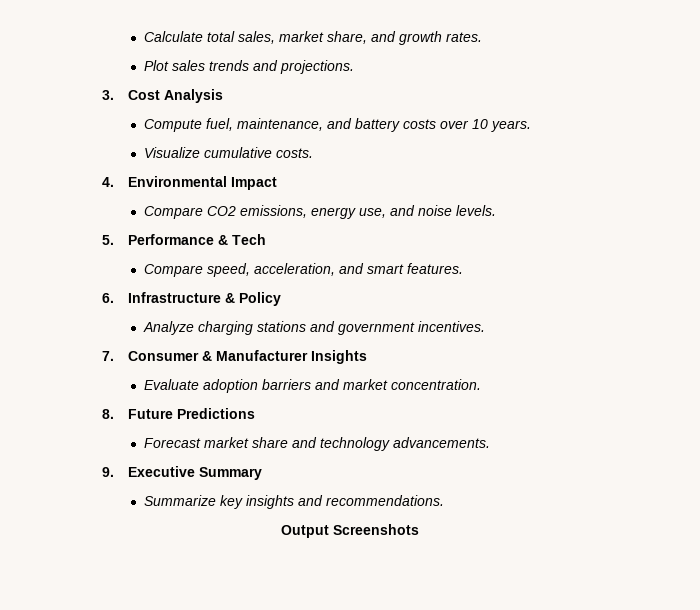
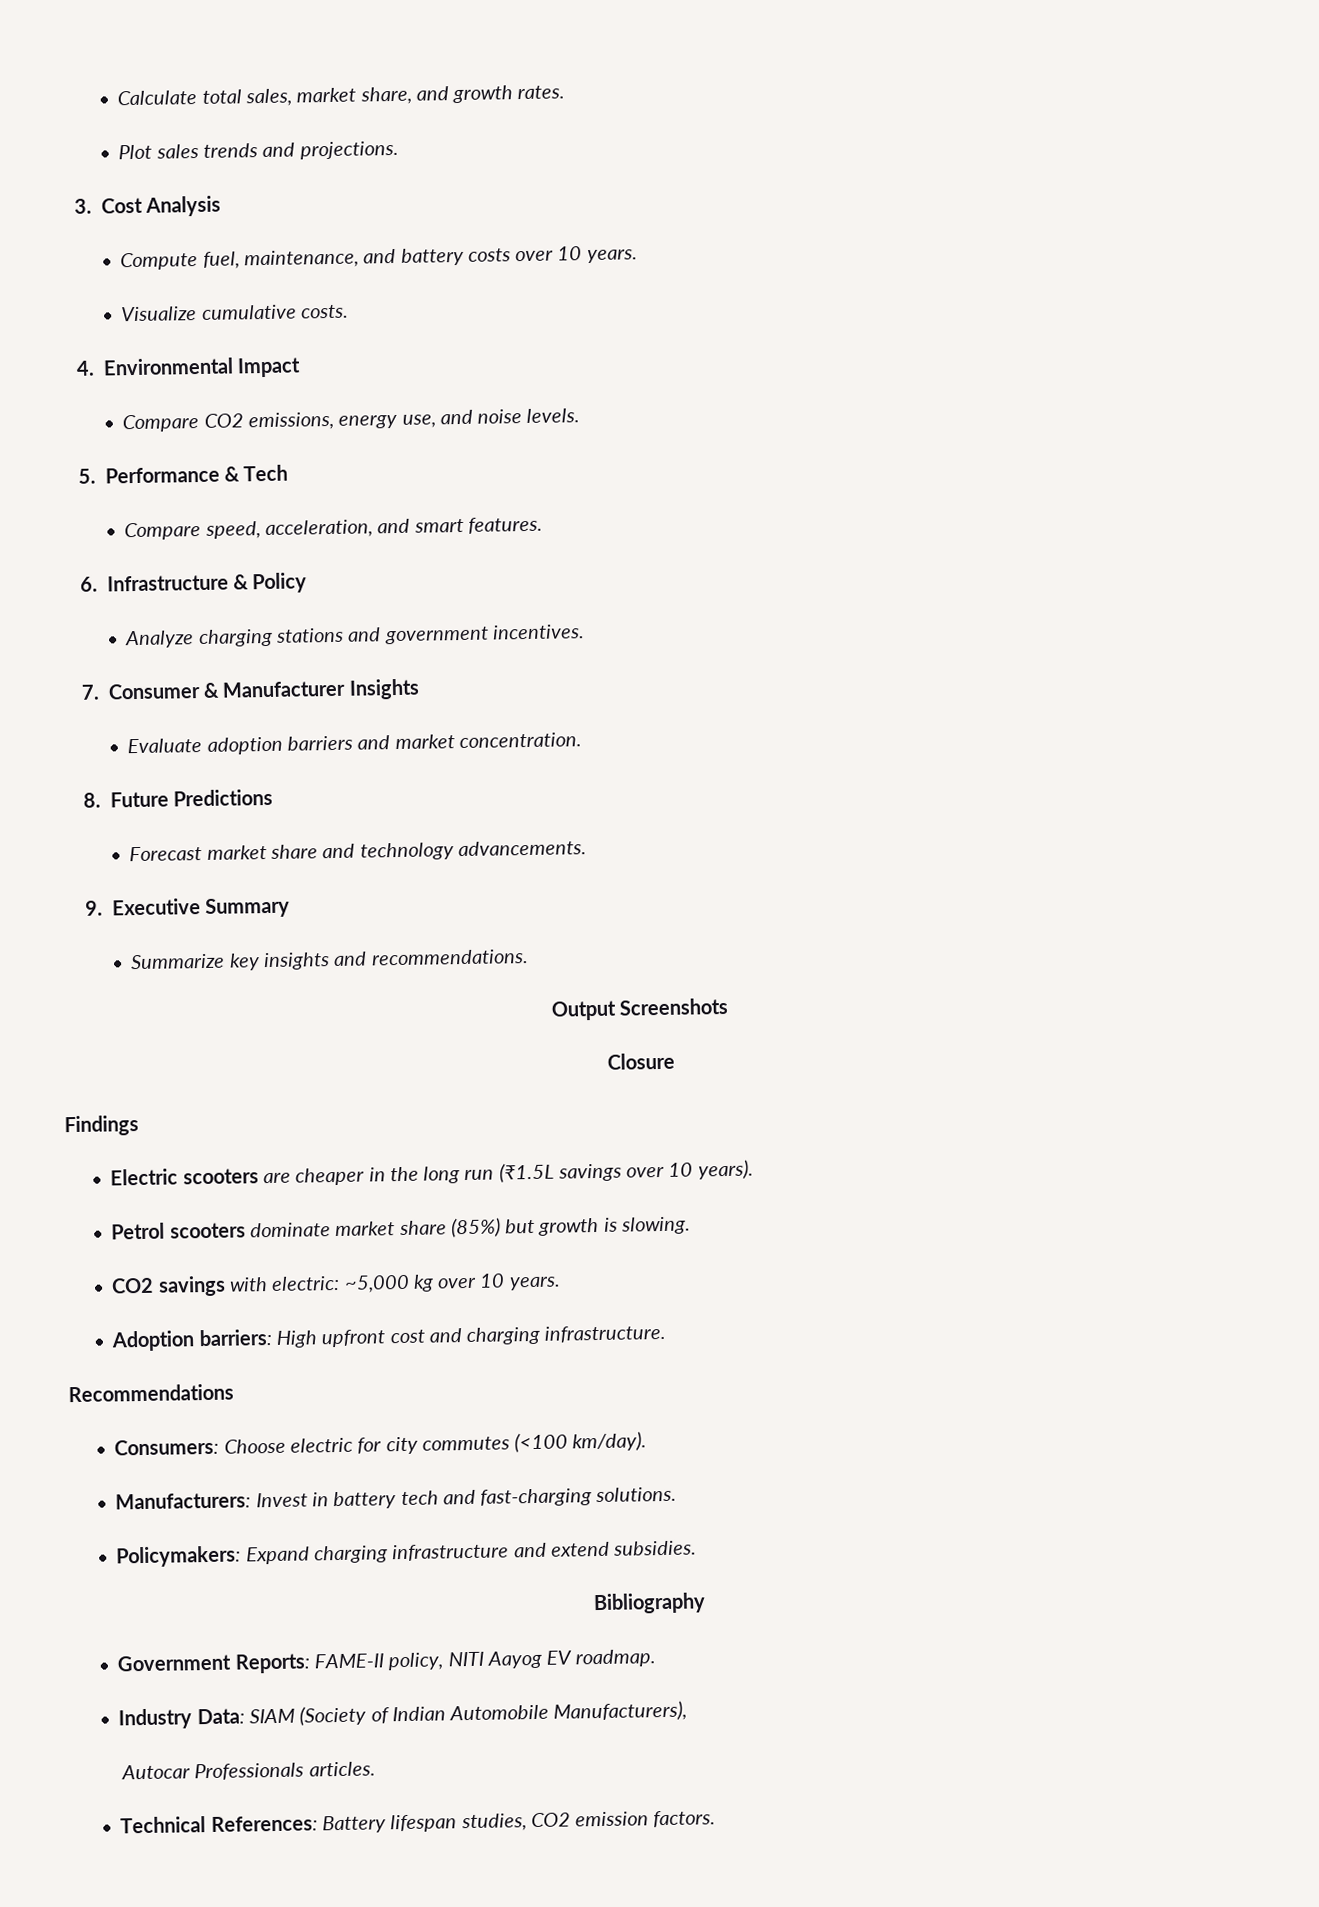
+ Closure
+ Findings
+ Electric scooters are cheaper in the long run (₹1.5L savings over 10 years).
+ Petrol scooters dominate market share (85%) but growth is slowing.
+ CO2 savings with electric: ~5,000 kg over 10 years.
+ Adoption barriers: High upfront cost and charging infrastructure.
+ Recommendations
+ Consumers: Choose electric for city commutes (<100 km/day).
+ Manufacturers: Invest in battery tech and fast-charging solutions.
+ Policymakers: Expand charging infrastructure and extend subsidies.
+ Bibliography
+ Government Reports: FAME-II policy, NITI Aayog EV roadmap.
+ Industry Data: SIAM (Society of Indian Automobile Manufacturers),
+ Autocar Professionals articles.
+ Technical References: Battery lifespan studies, CO2 emission factors.

